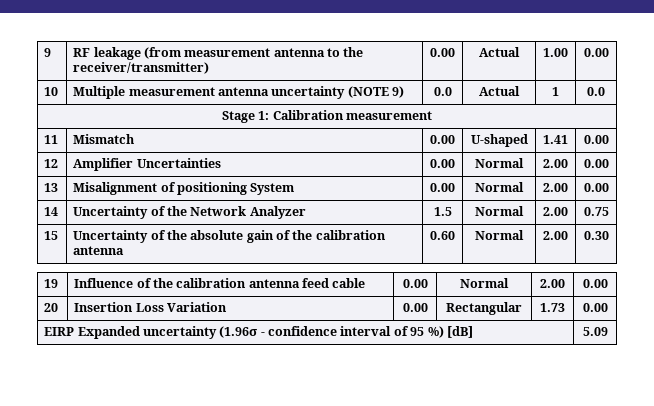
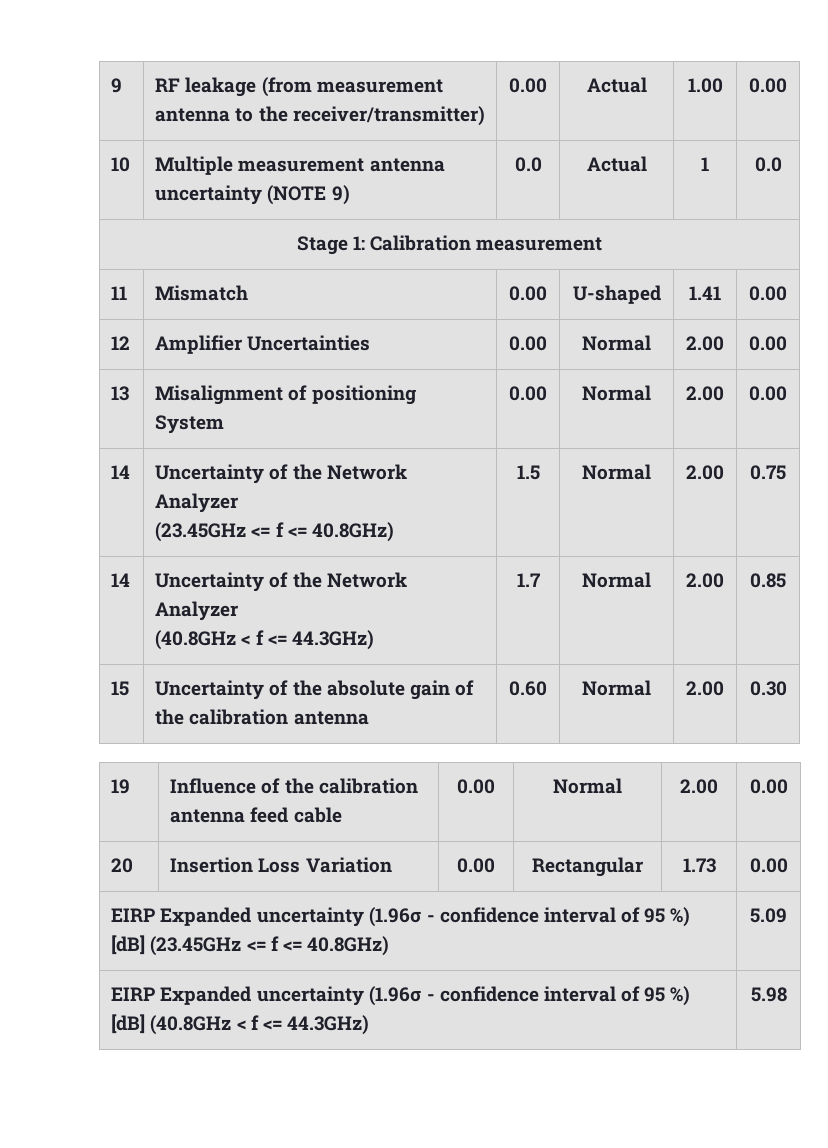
  13 | Misalignment of positioning System | 0.00 | Normal | 2.00 | 0.00
- 14 | Uncertainty of the Network Analyzer | 1.5 | Normal | 2.00 | 0.75
+ 14 | Uncertainty of the Network Analyzer
+ (23.45GHz <= f <= 40.8GHz) | 1.5 | Normal | 2.00 | 0.75
+ 14 | Uncertainty of the Network Analyzer
+ (40.8GHz < f <= 44.3GHz) | 1.7 | Normal | 2.00 | 0.85
- EIRP Expanded uncertainty (1.96σ - confidence interval of 95 %) [dB] | 5.09
+ EIRP Expanded uncertainty (1.96σ - confidence interval of 95 %) [dB] (23.45GHz <= f <= 40.8GHz) | 5.09
+ EIRP Expanded uncertainty (1.96σ - confidence interval of 95 %) [dB] (40.8GHz < f <= 44.3GHz) | 5.98

